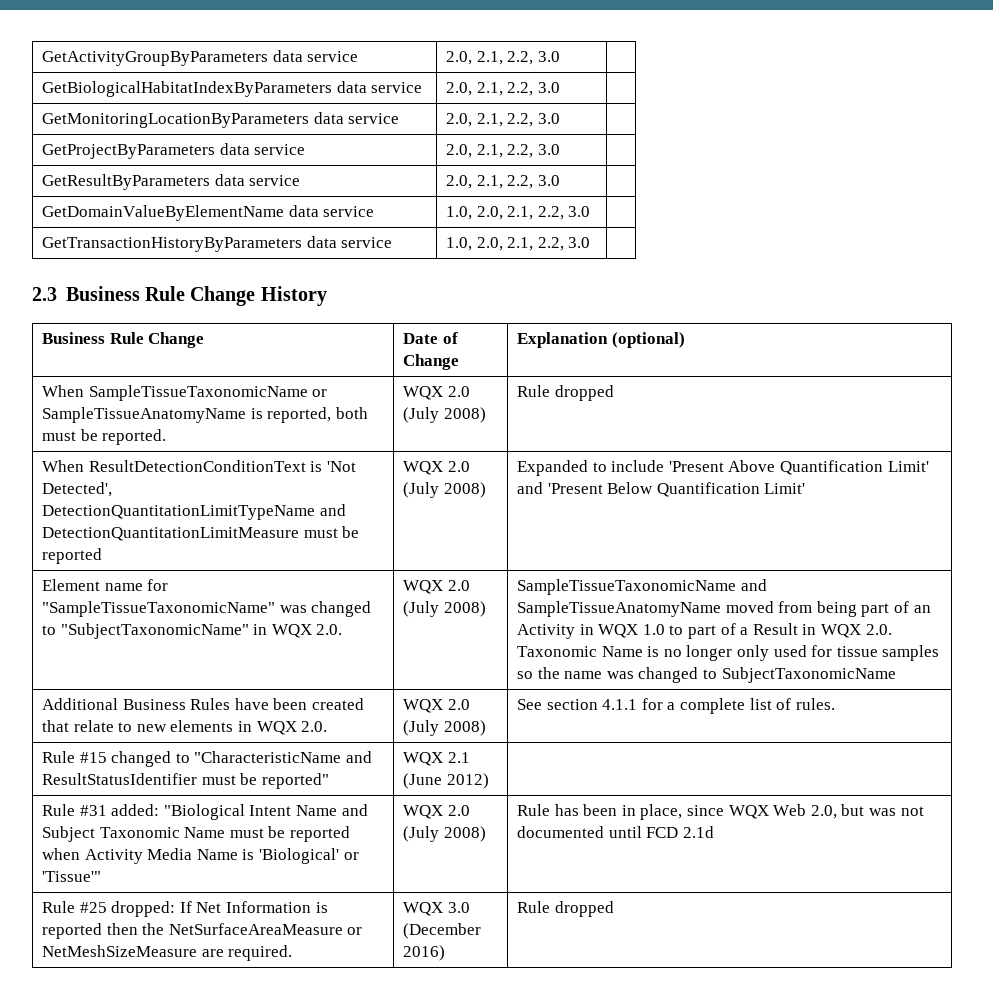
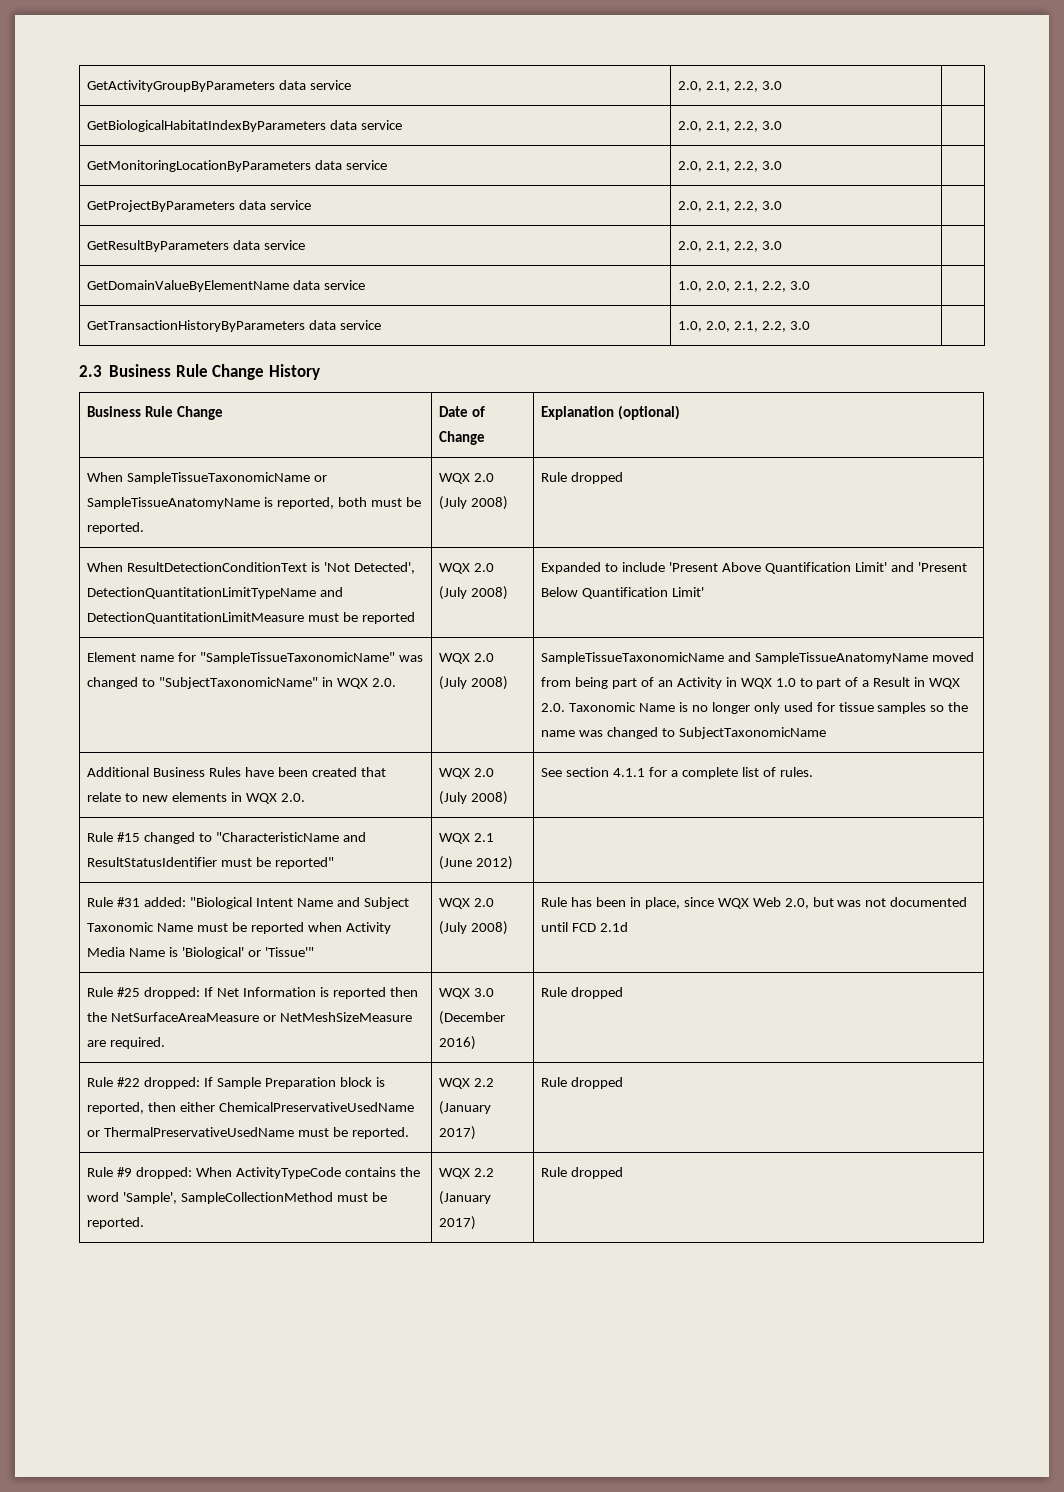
+ Rule #22 dropped: If Sample Preparation block is reported, then either ChemicalPreservativeUsedName or ThermalPreservativeUsedName must be reported. | WQX 2.2 (January 2017) | Rule dropped
+ Rule #9 dropped: When ActivityTypeCode contains the word 'Sample', SampleCollectionMethod must be reported. | WQX 2.2 (January 2017) | Rule dropped

